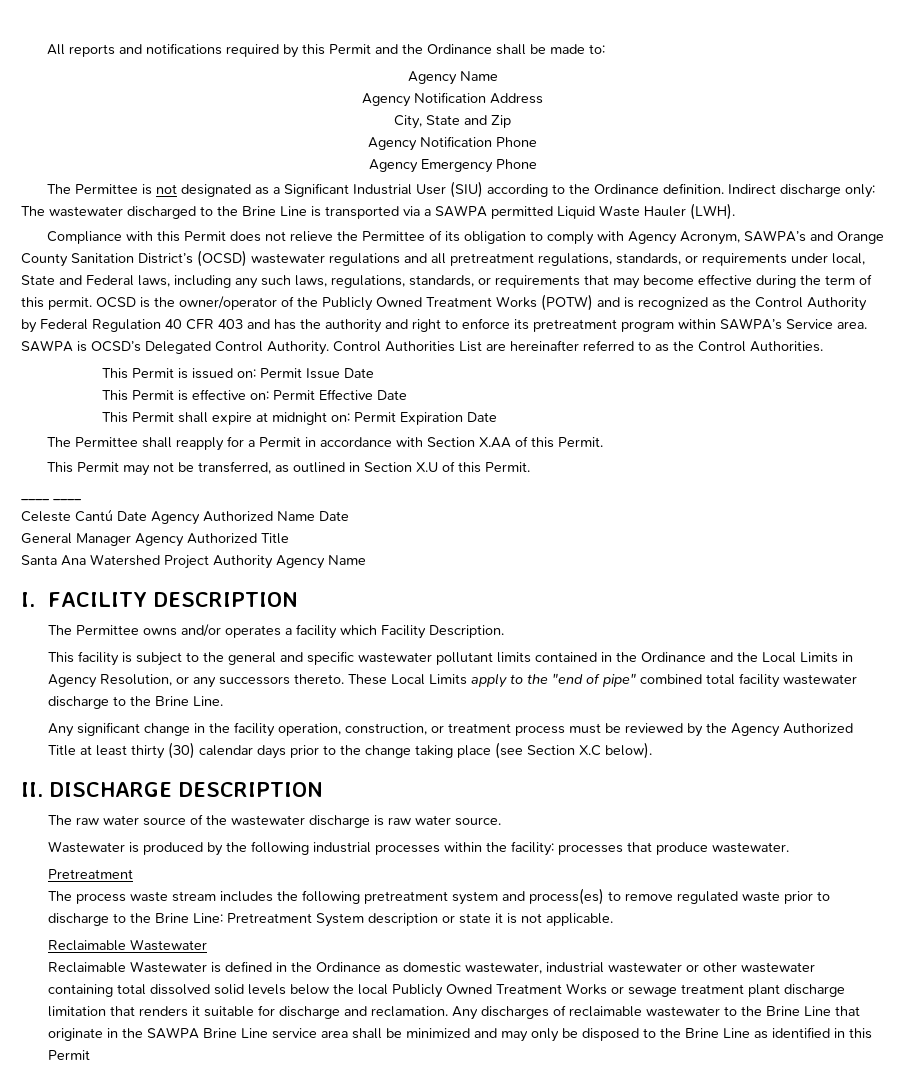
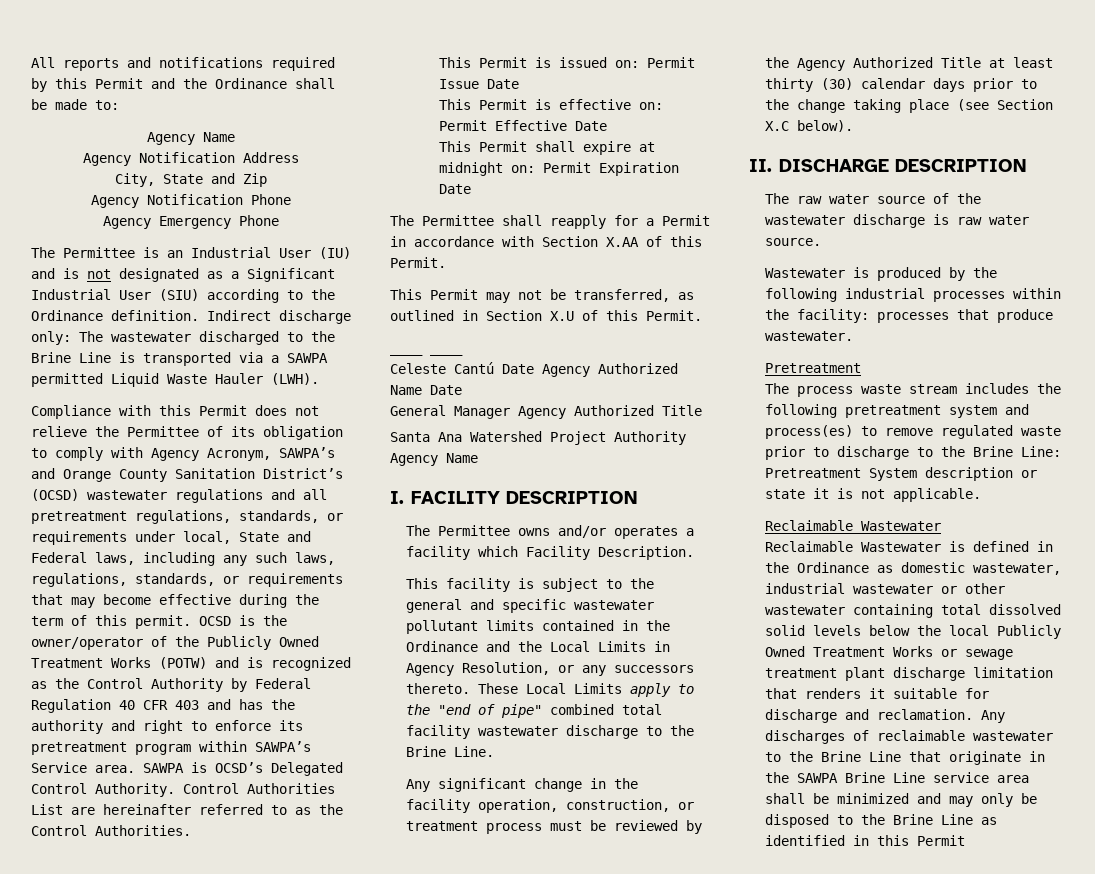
- The Permittee is not designated as a Significant Industrial User (SIU) according to the Ordinance definition.
+ The Permittee is an Industrial User (IU) and is not designated as a Significant Industrial User (SIU) according to the Ordinance definition.

